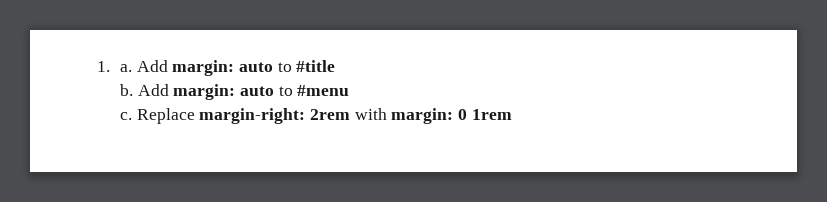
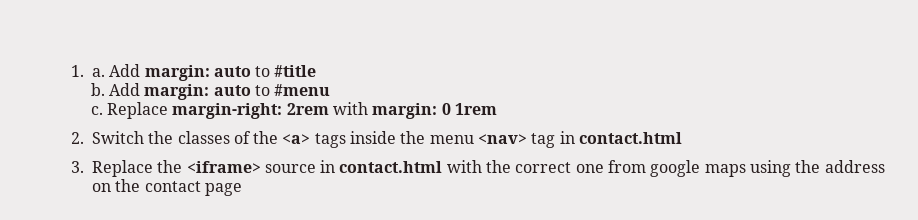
+ 2. Switch the classes of the <a> tags inside the menu <nav> tag in contact.html
+ 3. Replace the <iframe> source in contact.html with the correct one from google maps using the address on the contact page

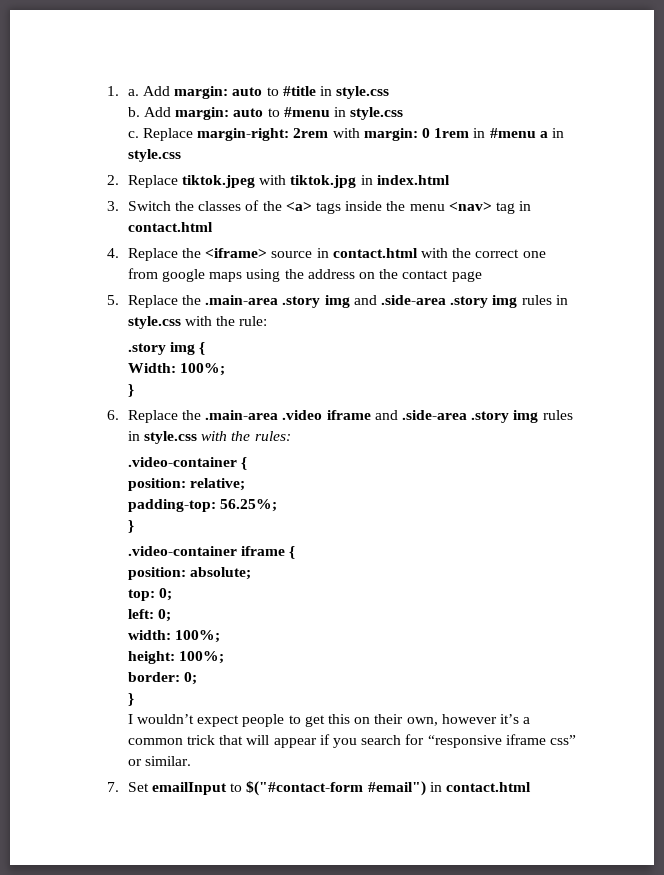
- Add margin: auto to #title
+ Add margin: auto to #title in style.css
- Add margin: auto to #menu
+ Add margin: auto to #menu in style.css
- Replace margin-right: 2rem with margin: 0 1rem
- 2. Switch the classes of the <a> tags inside the menu <nav> tag in contact.html
+ Replace margin-right: 2rem with margin: 0 1rem in #menu a in style.css
+ 2. Replace tiktok.jpeg with tiktok.jpg in index.html
+ 3. Switch the classes of the <a> tags inside the menu <nav> tag in contact.html
- 3. Replace the <iframe> source in contact.html with the correct one from google maps using the address on the contact page
+ 4. Replace the <iframe> source in contact.html with the correct one from google maps using the address on the contact page
+ 5. Replace the .main-area .story img and .side-area .story img rules in style.css with the rule:
+ .story img {
+ Width: 100%;
+ }
+ 6. Replace the .main-area .video iframe and .side-area .story img rules in style.css with the rules:
+ .video-container {
+ position: relative;
+ padding-top: 56.25%;
+ }
+ .video-container iframe {
+ position: absolute;
+ top: 0;
+ left: 0;
+ width: 100%;
+ height: 100%;
+ border: 0;
+ }
+ I wouldn’t expect people to get this on their own, however it’s a common trick that will appear if you search for “responsive iframe css” or similar.
+ 7. Set emailInput to $("#contact-form #email") in contact.html

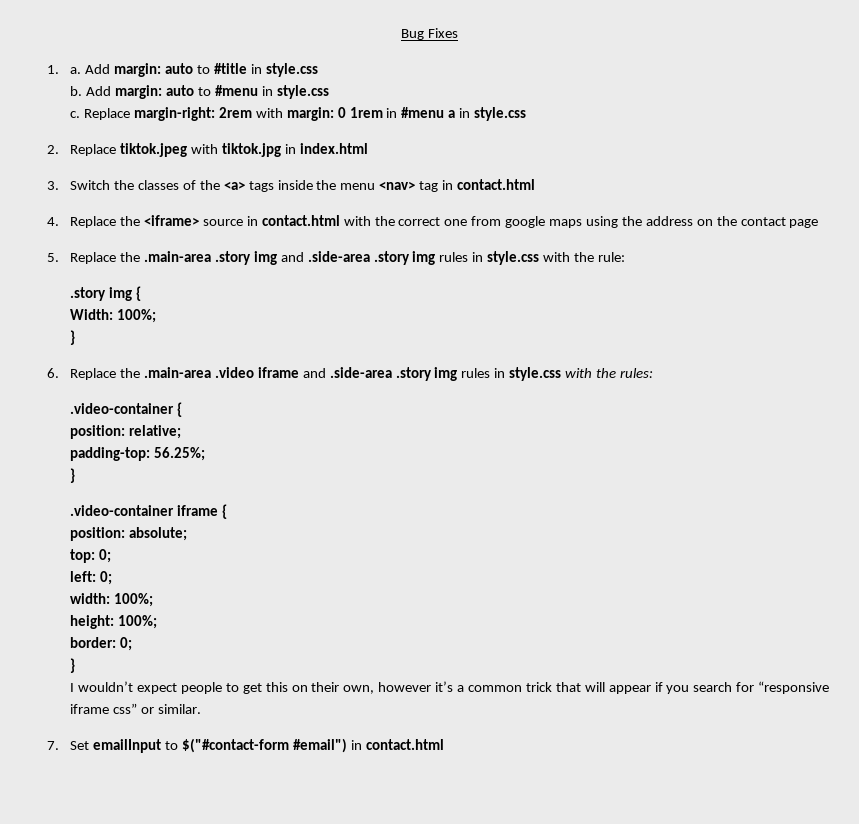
+ Bug Fixes

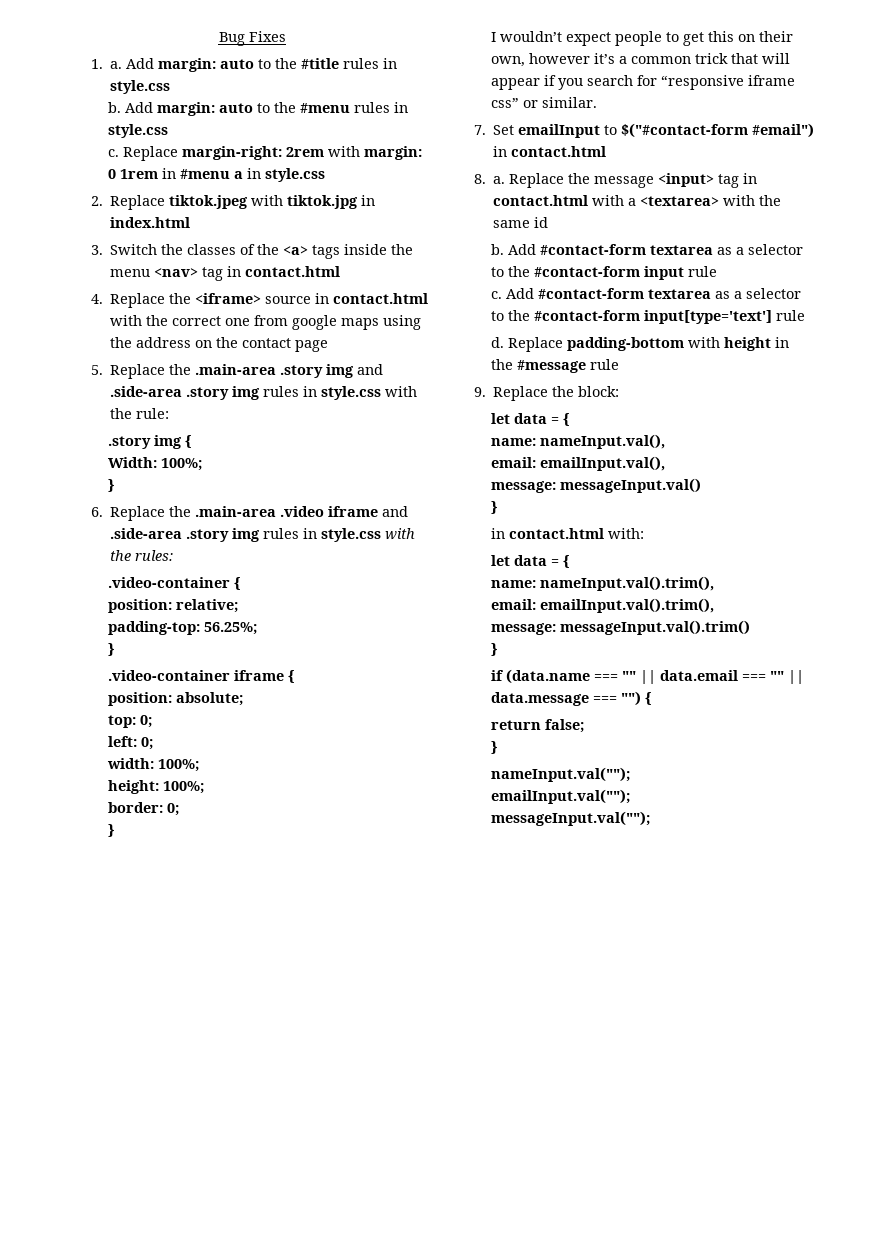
- Add margin: auto to #title in style.css
+ Add margin: auto to the #title rules in style.css
- Add margin: auto to #menu in style.css
+ Add margin: auto to the #menu rules in style.css
+ 8. a. Replace the message <input> tag in contact.html with a <textarea> with the same id
+ b. Add #contact-form textarea as a selector to the #contact-form input rule
+ c. Add #contact-form textarea as a selector to the #contact-form input[type='text'] rule
+ d. Replace padding-bottom with height in the #message rule
+ 9. Replace the block:
+ let data = {
+ name: nameInput.val(),
+ email: emailInput.val(),
+ message: messageInput.val()
+ }
+ in contact.html with:
+ let data = {
+ name: nameInput.val().trim(),
+ email: emailInput.val().trim(),
+ message: messageInput.val().trim()
+ }
+ if (data.name === "" || data.email === "" || data.message === "") {
+ return false;
+ }
+ nameInput.val("");
+ emailInput.val("");
+ messageInput.val("");

